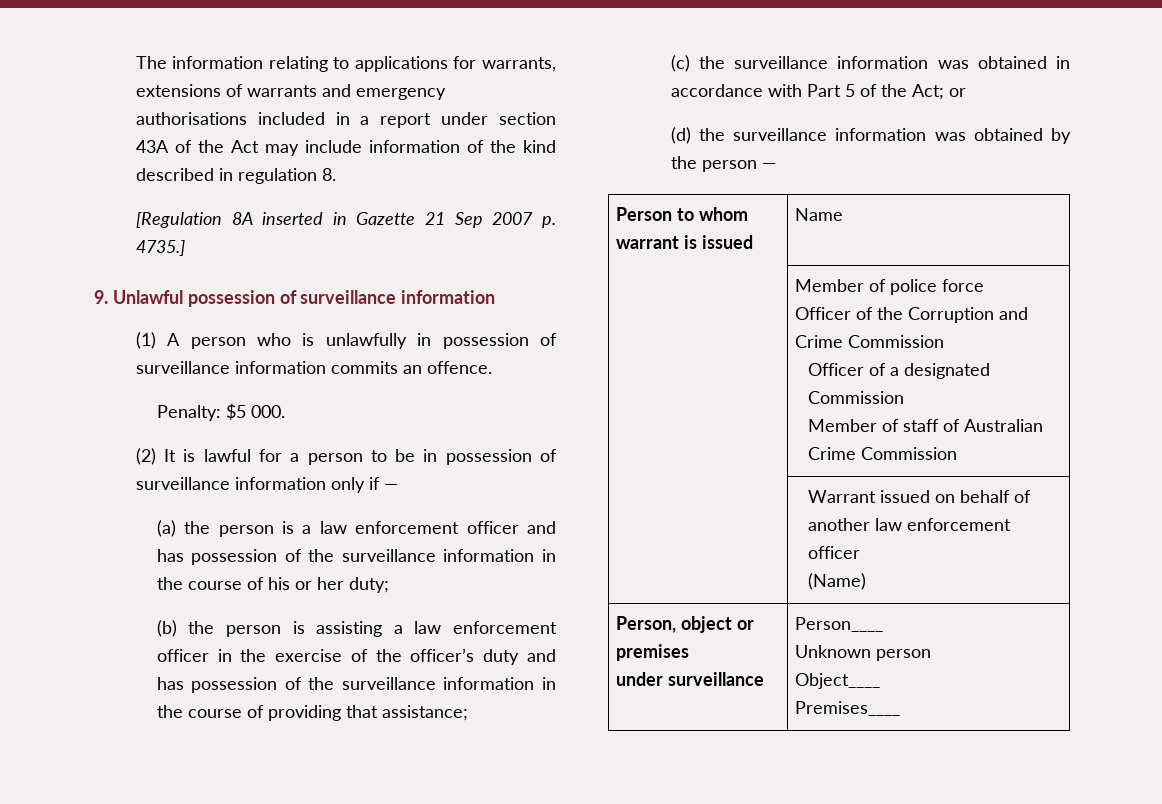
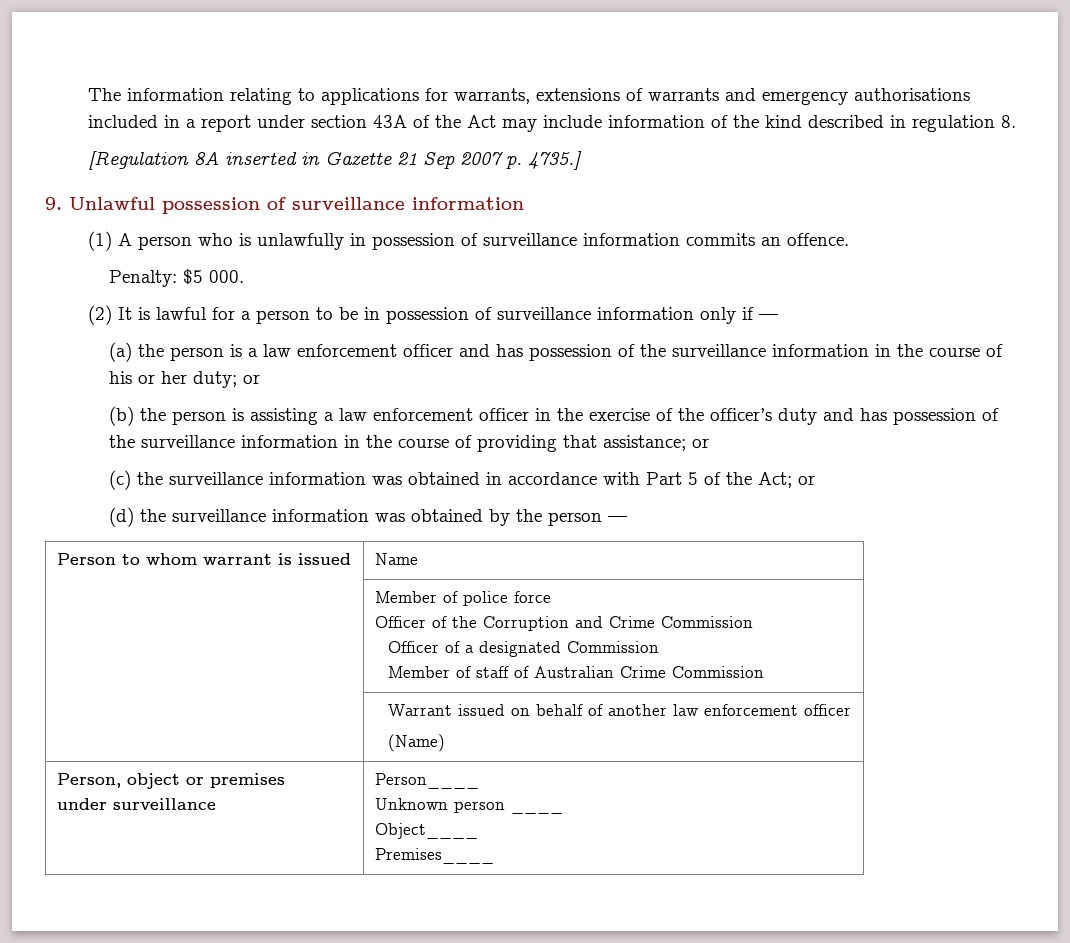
- (a) the person is a law enforcement officer and has possession of the surveillance information in the course of his or her duty;
+ (a) the person is a law enforcement officer and has possession of the surveillance information in the course of his or her duty; or
- (b) the person is assisting a law enforcement officer in the exercise of the officer’s duty and has possession of the surveillance information in the course of providing that assistance;
+ (b) the person is assisting a law enforcement officer in the exercise of the officer’s duty and has possession of the surveillance information in the course of providing that assistance; or
  Person, object or premises
  under surveillance | Person____
- Unknown person
+ Unknown person ____

